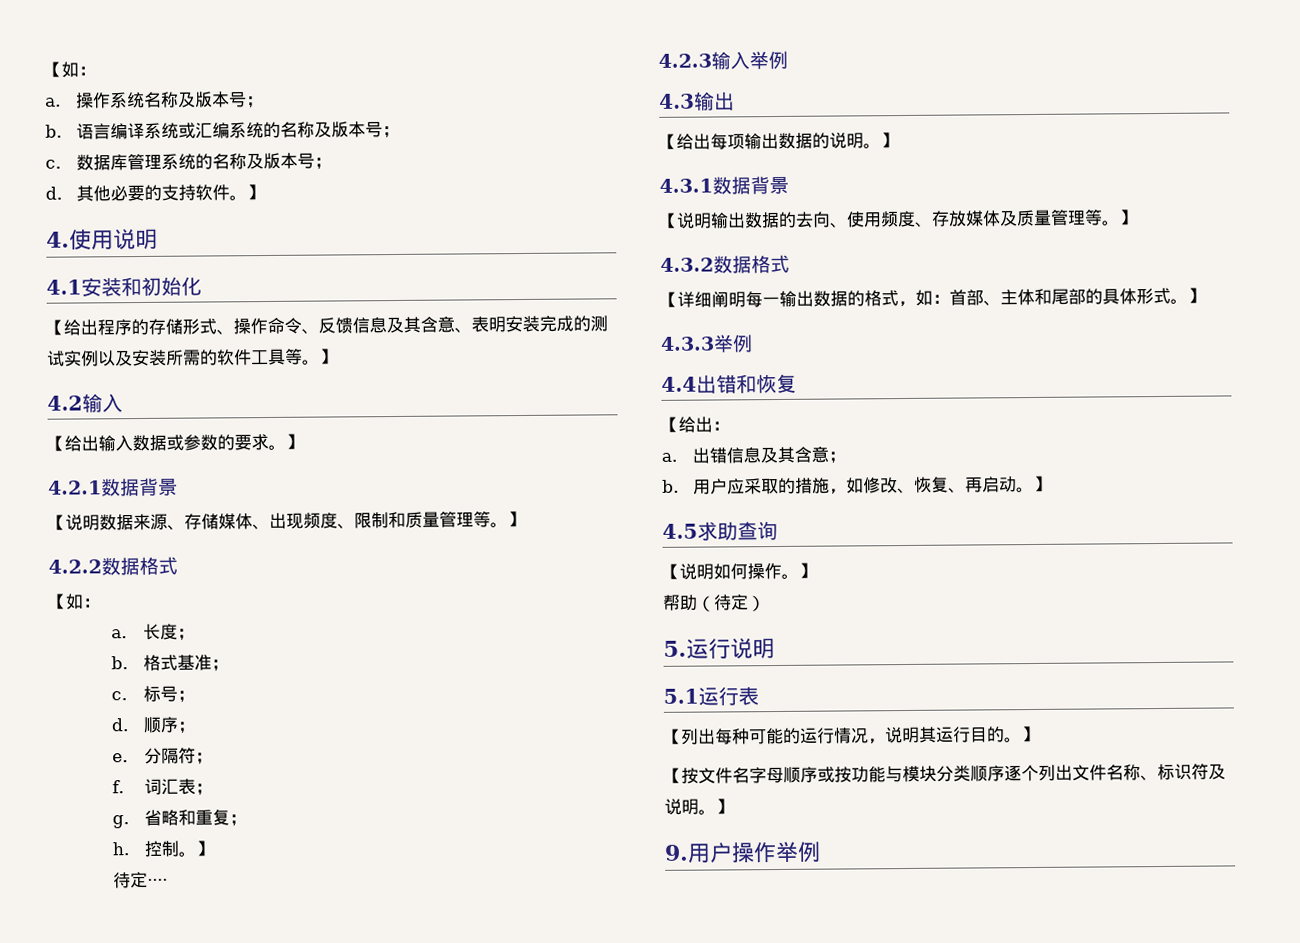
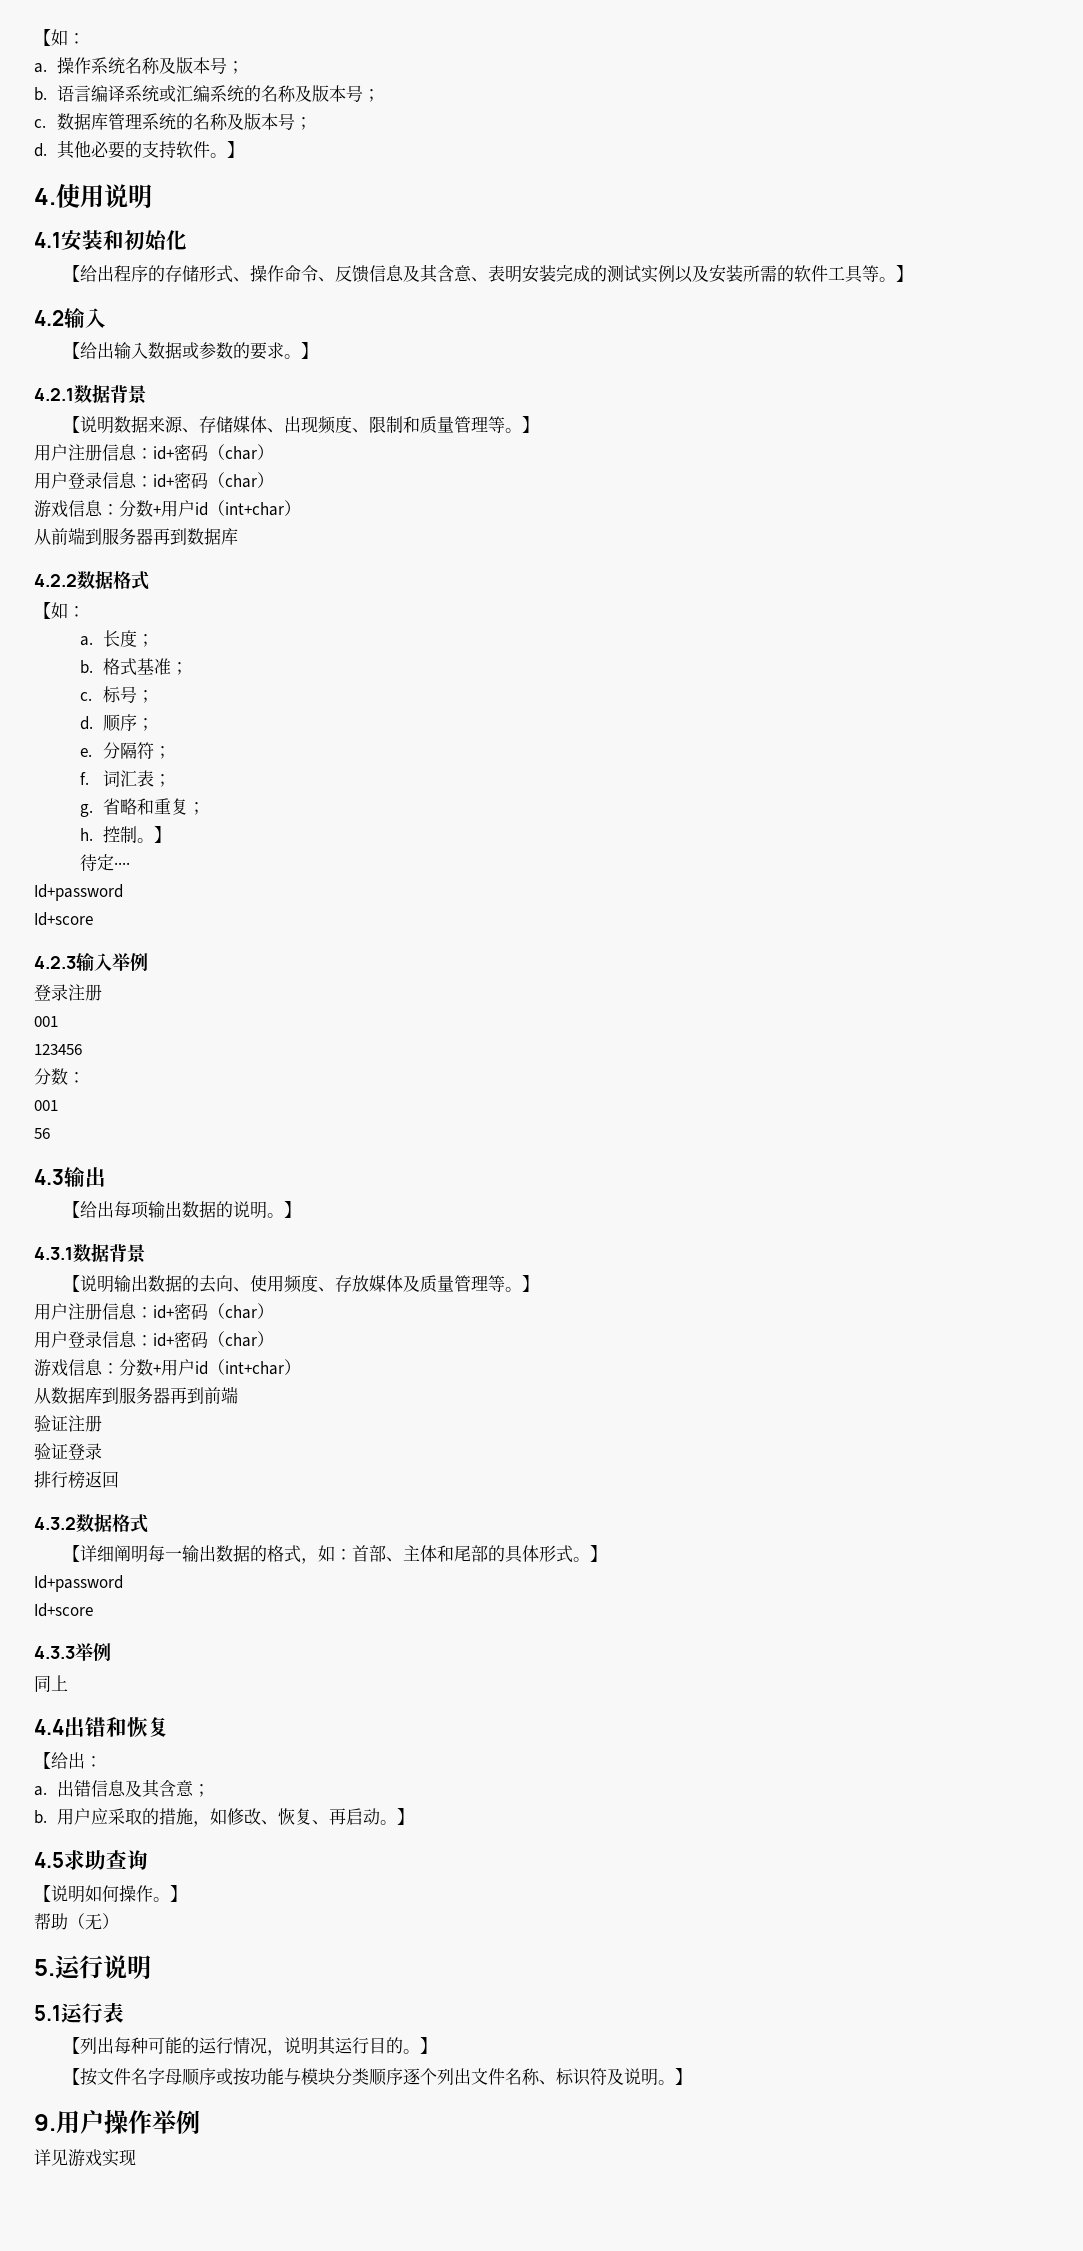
  【说明数据来源、存储媒体、出现频度、限制和质量管理等。】
+ 用户注册信息：id+密码（char）
+ 用户登录信息：id+密码（char）
+ 游戏信息：分数+用户id（int+char）
+ 从前端到服务器再到数据库
  待定····
+ Id+password
+ Id+score
+ 登录注册
+ 001
+ 123456
+ 分数：
+ 001
+ 56
  【说明输出数据的去向、使用频度、存放媒体及质量管理等。】
+ 用户注册信息：id+密码（char）
+ 用户登录信息：id+密码（char）
+ 游戏信息：分数+用户id（int+char）
+ 从数据库到服务器再到前端
+ 验证注册
+ 验证登录
+ 排行榜返回
  【详细阐明每一输出数据的格式，如：首部、主体和尾部的具体形式。】
+ Id+password
+ Id+score
+ 同上
- 帮助（待定）
+ 帮助（无）
+ 详见游戏实现

